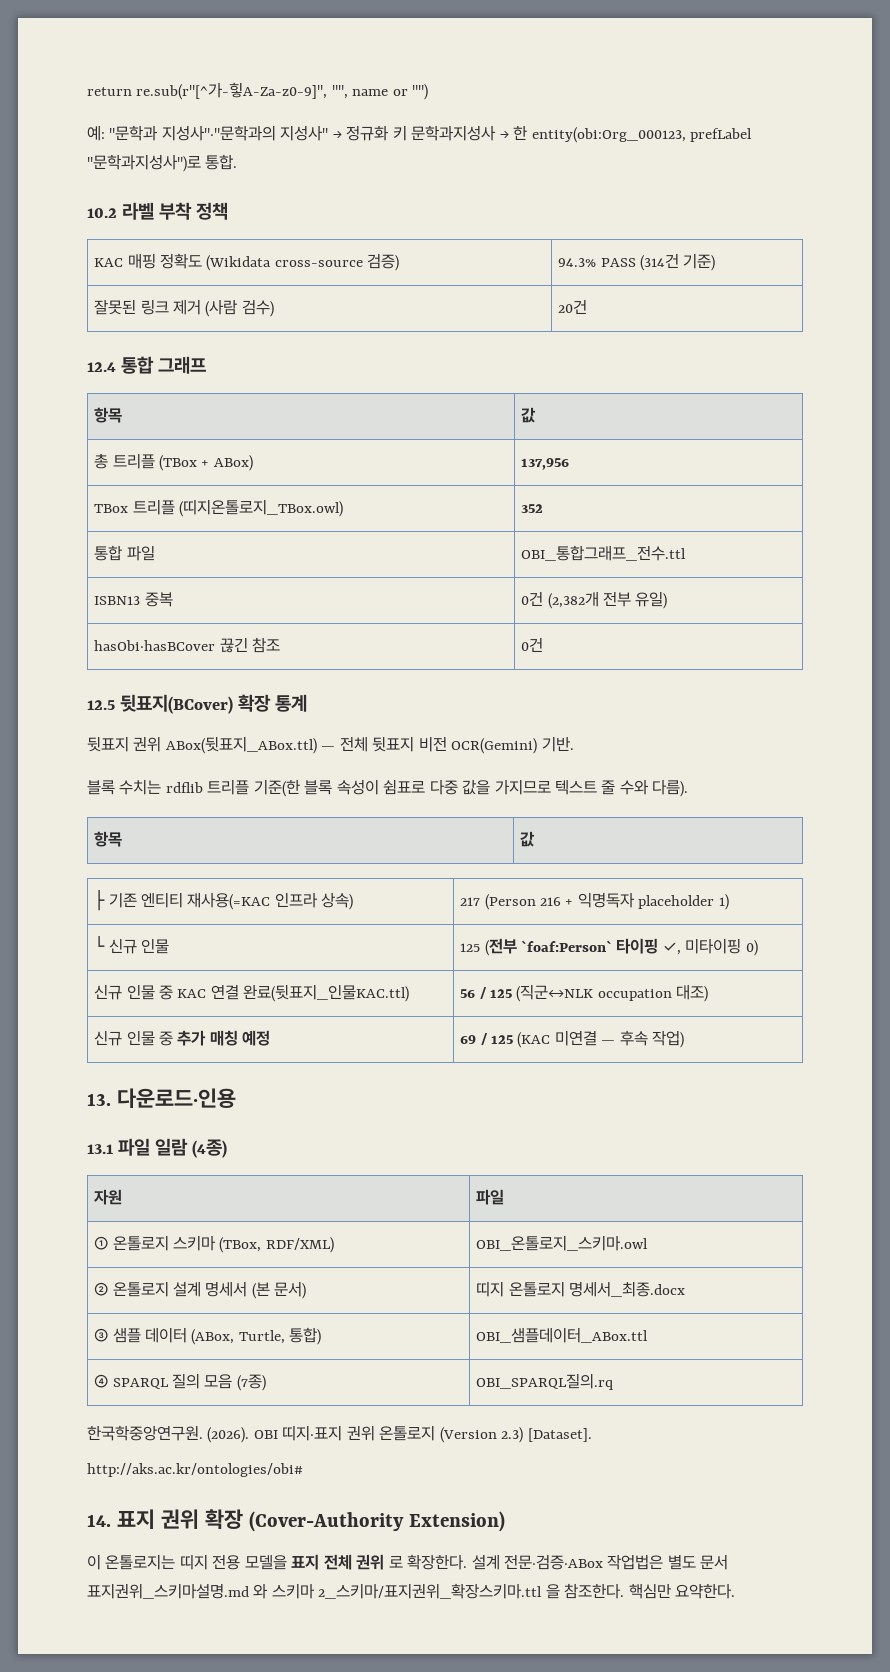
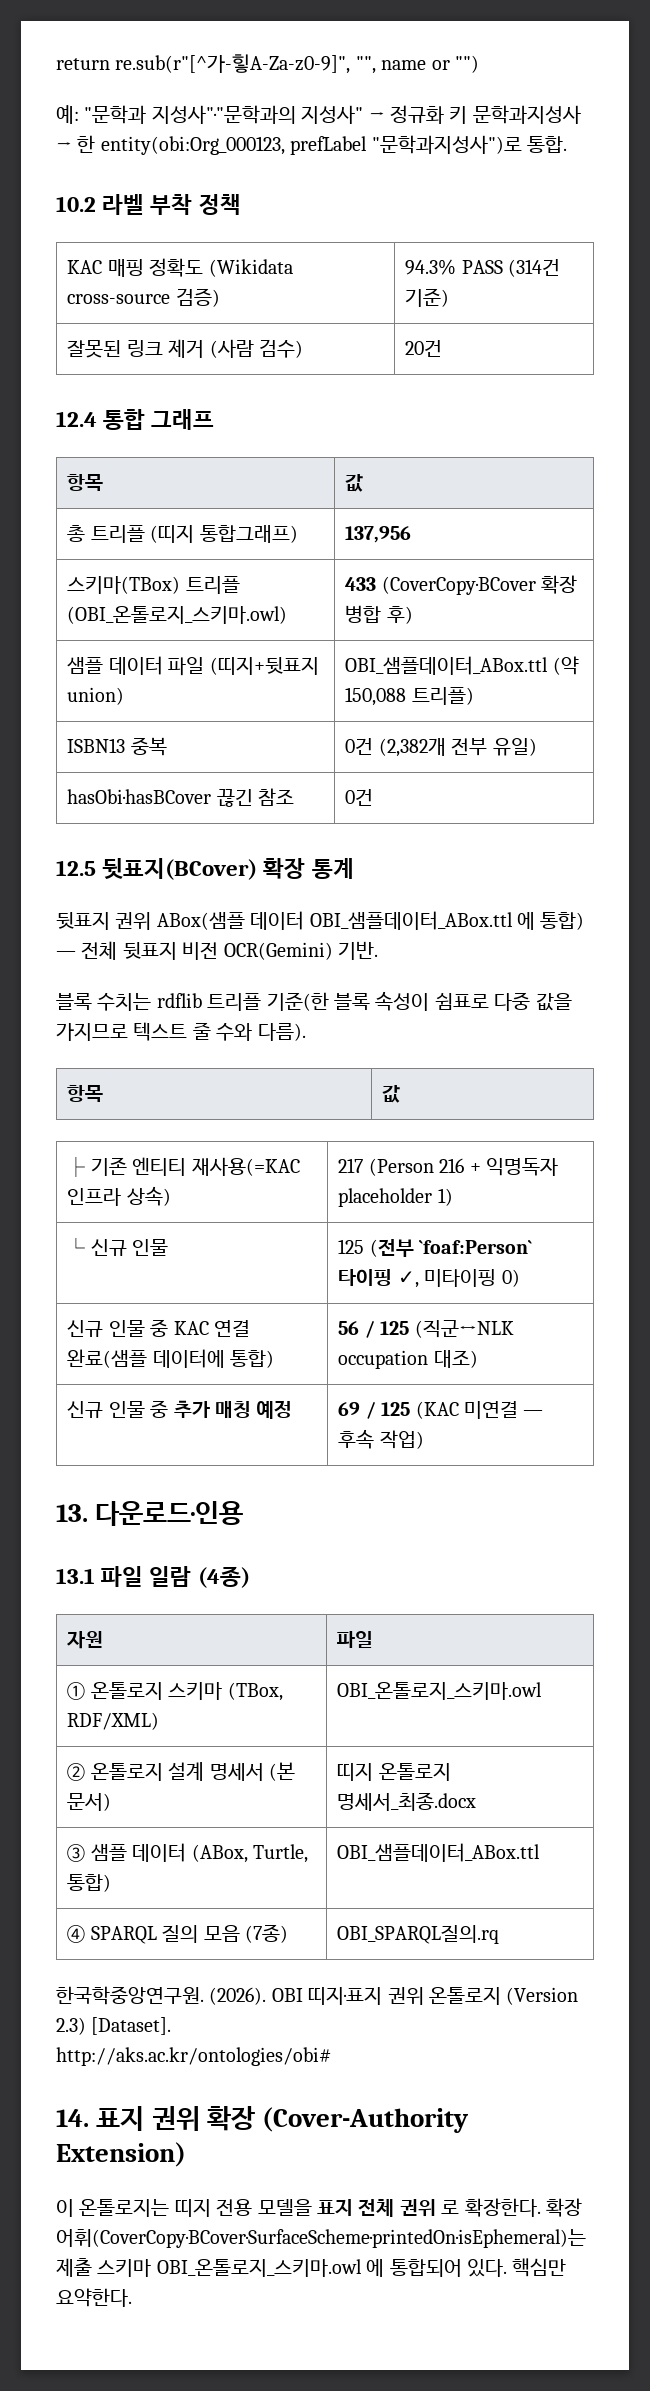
- 총 트리플 (TBox + ABox) | 137,956
- TBox 트리플 (띠지온톨로지_TBox.owl) | 352
- 통합 파일 | OBI_통합그래프_전수.ttl
+ 총 트리플 (띠지 통합그래프) | 137,956
+ 스키마(TBox) 트리플 (OBI_온톨로지_스키마.owl) | 433 (CoverCopy·BCover 확장 병합 후)
+ 샘플 데이터 파일 (띠지+뒷표지 union) | OBI_샘플데이터_ABox.ttl (약 150,088 트리플)
- 뒷표지 권위 ABox(뒷표지_ABox.ttl) — 전체 뒷표지 비전 OCR(Gemini) 기반.
+ 뒷표지 권위 ABox(샘플 데이터 OBI_샘플데이터_ABox.ttl 에 통합) — 전체 뒷표지 비전 OCR(Gemini) 기반.
- 신규 인물 중 KAC 연결 완료(뒷표지_인물KAC.ttl) | 56 / 125 (직군↔NLK occupation 대조)
+ 신규 인물 중 KAC 연결 완료(샘플 데이터에 통합) | 56 / 125 (직군↔NLK occupation 대조)
- 설계 전문·검증·ABox 작업법은 별도 문서 표지권위_스키마설명.md 와 스키마 2_스키마/표지권위_확장스키마.ttl 을 참조한다.
+ 확장 어휘(CoverCopy·BCover·SurfaceScheme·printedOn·isEphemeral)는 제출 스키마 OBI_온톨로지_스키마.owl 에 통합되어 있다.

